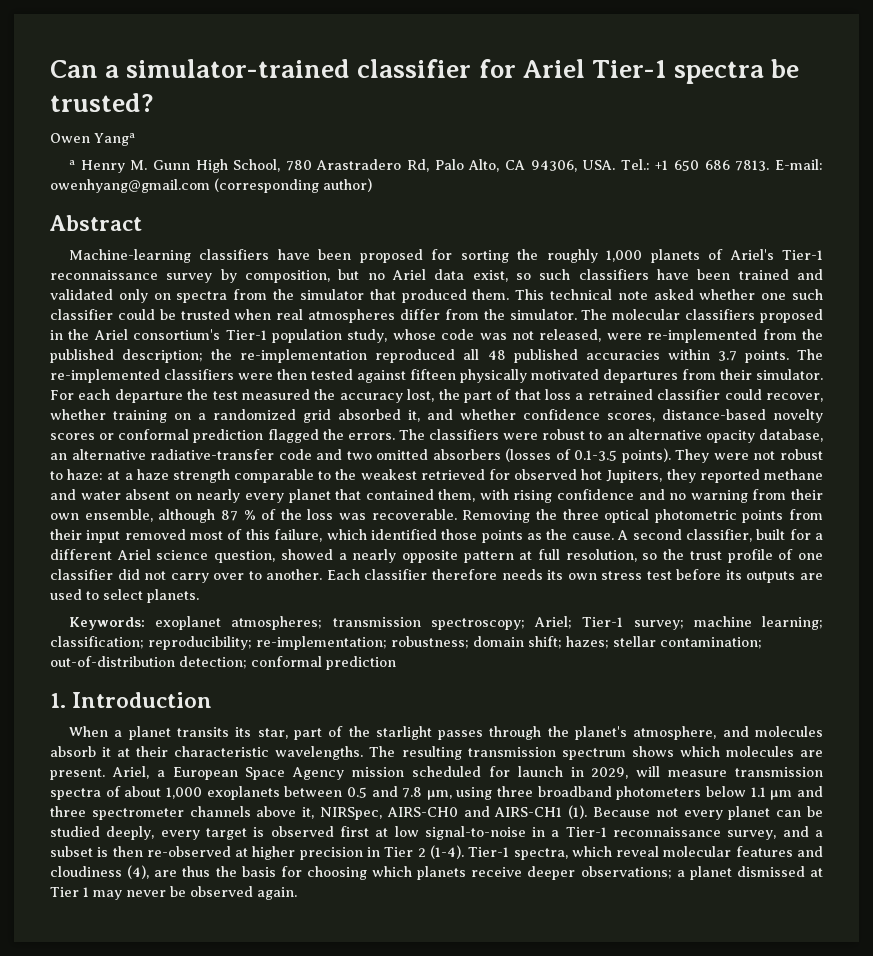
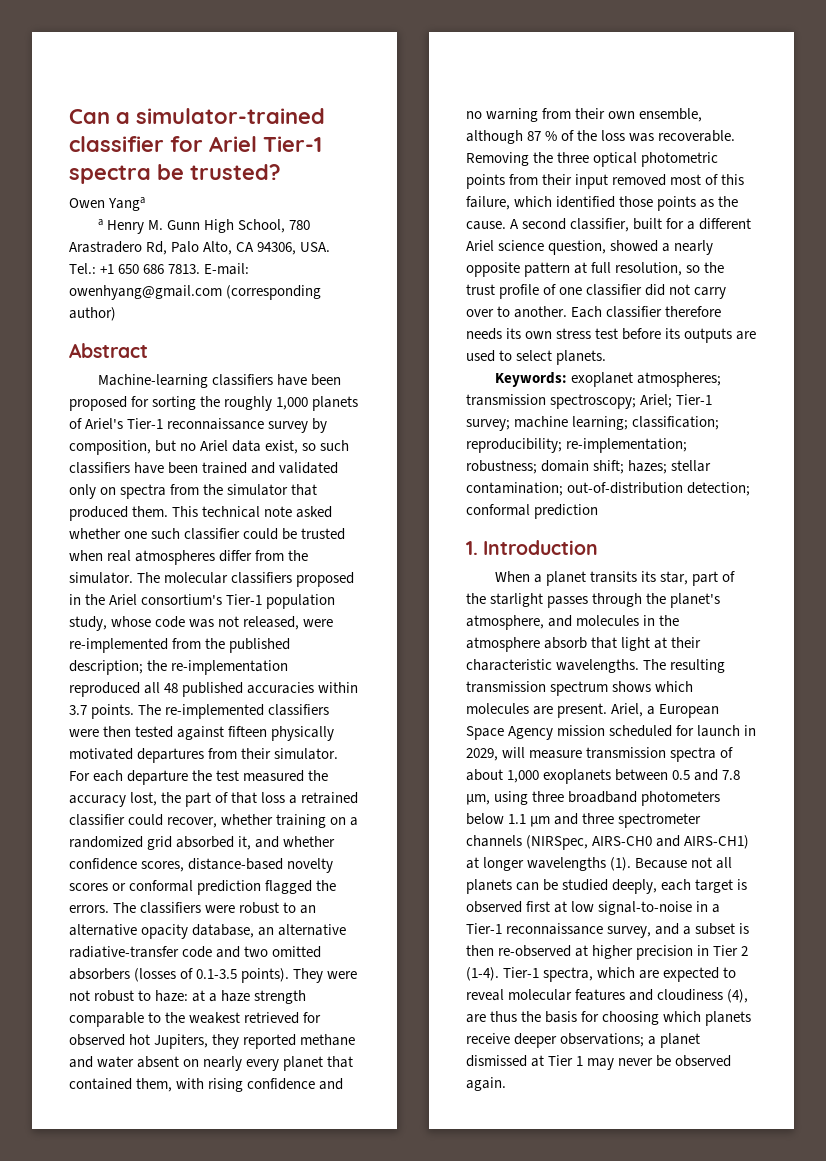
- When a planet transits its star, part of the starlight passes through the planet's atmosphere, and molecules absorb it at their characteristic wavelengths.
+ When a planet transits its star, part of the starlight passes through the planet's atmosphere, and molecules in the atmosphere absorb that light at their characteristic wavelengths.
- Ariel, a European Space Agency mission scheduled for launch in 2029, will measure transmission spectra of about 1,000 exoplanets between 0.5 and 7.8 µm, using three broadband photometers below 1.1 µm and three spectrometer channels above it, NIRSpec, AIRS-CH0 and AIRS-CH1 (1).
+ Ariel, a European Space Agency mission scheduled for launch in 2029, will measure transmission spectra of about 1,000 exoplanets between 0.5 and 7.8 µm, using three broadband photometers below 1.1 µm and three spectrometer channels (NIRSpec, AIRS-CH0 and AIRS-CH1) at longer wavelengths (1).
- Because not every planet can be studied deeply, every target is observed first at low signal-to-noise in a Tier-1 reconnaissance survey, and a subset is then re-observed at higher precision in Tier 2 (1-4).
+ Because not all planets can be studied deeply, each target is observed first at low signal-to-noise in a Tier-1 reconnaissance survey, and a subset is then re-observed at higher precision in Tier 2 (1-4).
- Tier-1 spectra, which reveal molecular features and cloudiness (4), are thus the basis for choosing which planets receive deeper observations; a planet dismissed at Tier 1 may never be observed again.
+ Tier-1 spectra, which are expected to reveal molecular features and cloudiness (4), are thus the basis for choosing which planets receive deeper observations; a planet dismissed at Tier 1 may never be observed again.

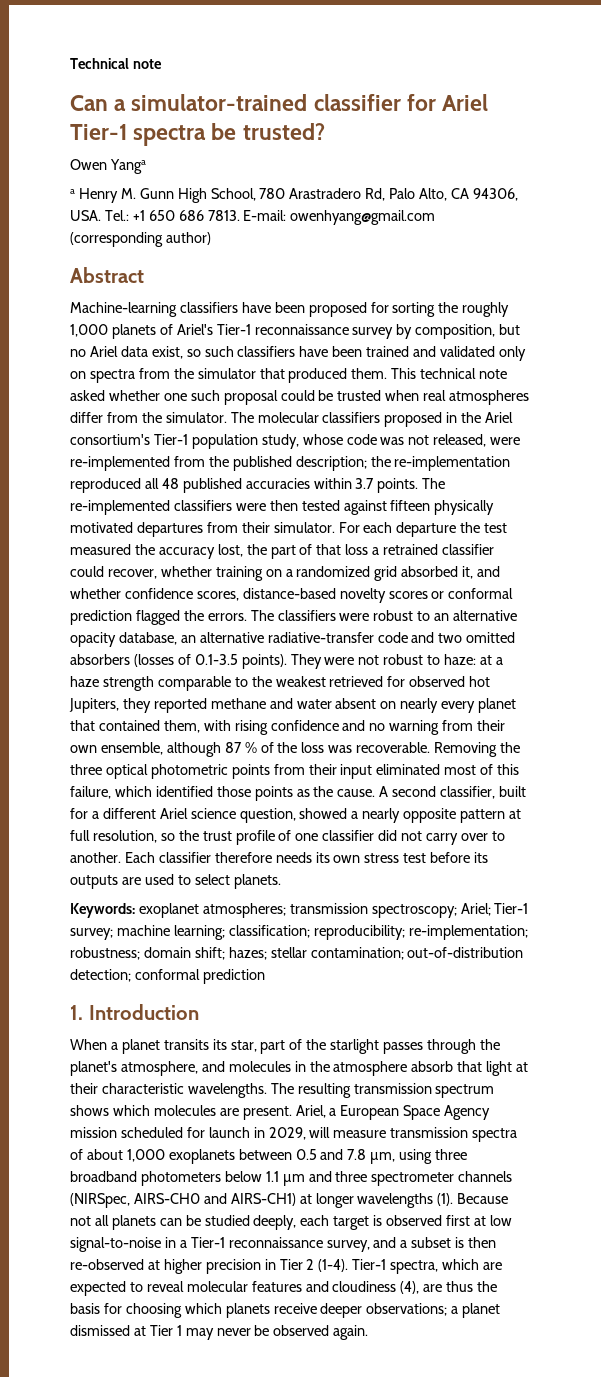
+ Technical note
- This technical note asked whether one such classifier could be trusted when real atmospheres differ from the simulator.
+ This technical note asked whether one such proposal could be trusted when real atmospheres differ from the simulator.
- Removing the three optical photometric points from their input removed most of this failure, which identified those points as the cause.
+ Removing the three optical photometric points from their input eliminated most of this failure, which identified those points as the cause.

